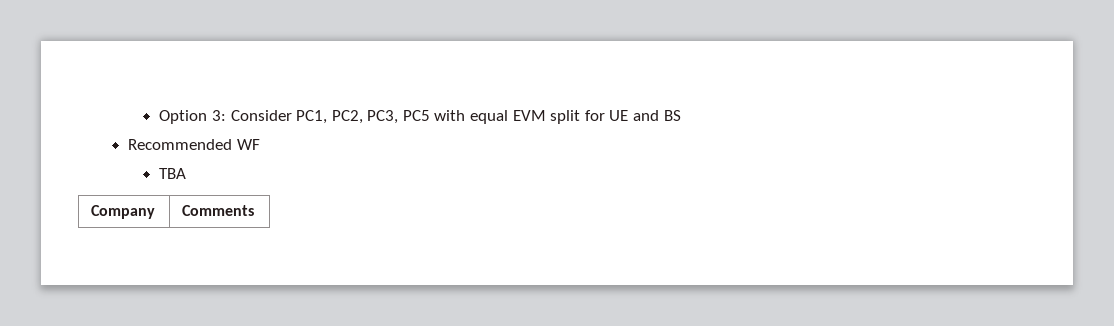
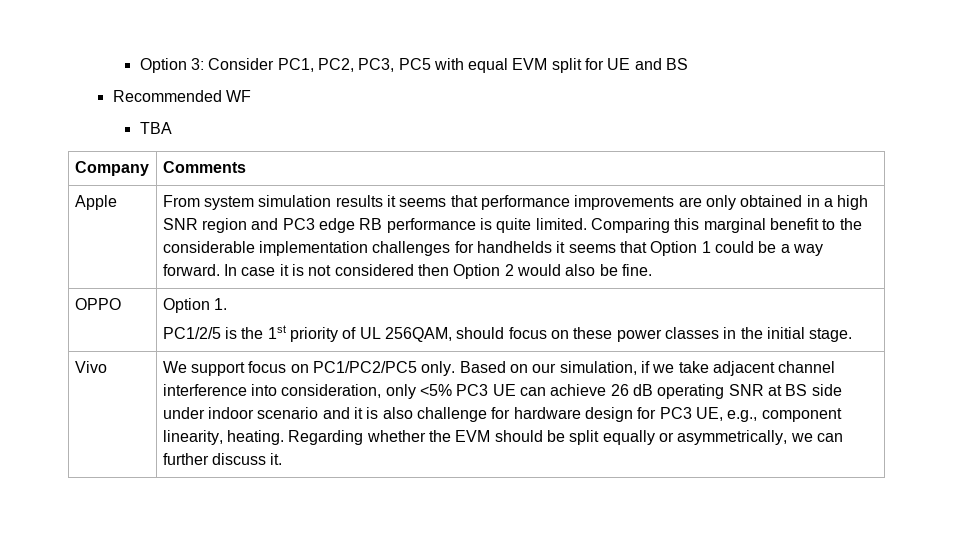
+ Apple | From system simulation results it seems that performance improvements are only obtained in a high SNR region and PC3 edge RB performance is quite limited. Comparing this marginal benefit to the considerable implementation challenges for handhelds it seems that Option 1 could be a way forward. In case it is not considered then Option 2 would also be fine.
+ OPPO | Option 1.
+ PC1/2/5 is the 1st priority of UL 256QAM, should focus on these power classes in the initial stage.
+ Vivo | We support focus on PC1/PC2/PC5 only. Based on our simulation, if we take adjacent channel interference into consideration, only <5% PC3 UE can achieve 26 dB operating SNR at BS side under indoor scenario and it is also challenge for hardware design for PC3 UE, e.g., component linearity, heating. Regarding whether the EVM should be split equally or asymmetrically, we can further discuss it.

